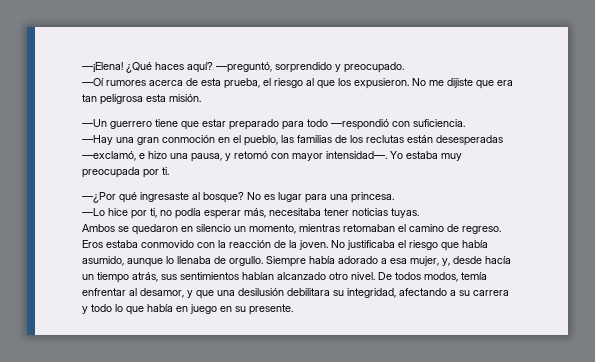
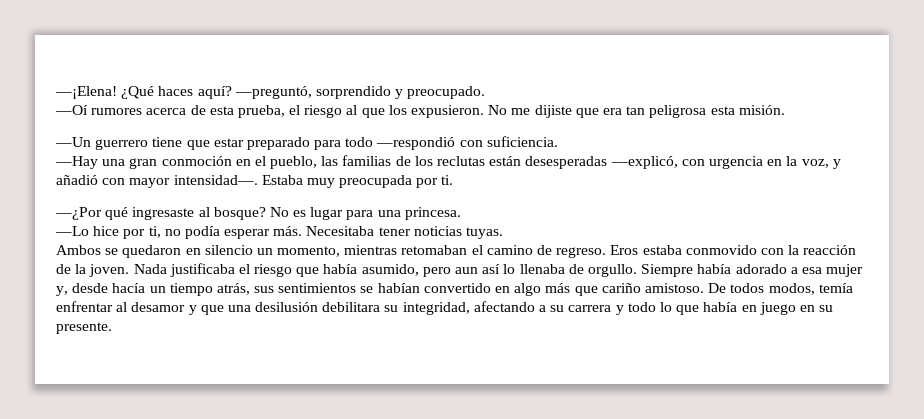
- —Hay una gran conmoción en el pueblo, las familias de los reclutas están desesperadas —exclamó, e hizo una pausa, y retomó con mayor intensidad—.
+ —Hay una gran conmoción en el pueblo, las familias de los reclutas están desesperadas —explicó, con urgencia en la voz, y añadió con mayor intensidad—.
- Yo estaba muy preocupada por ti.
+ Estaba muy preocupada por ti.
- —Lo hice por ti, no podía esperar más, necesitaba tener noticias tuyas.
+ —Lo hice por ti, no podía esperar más. Necesitaba tener noticias tuyas.
- No justificaba el riesgo que había asumido, aunque lo llenaba de orgullo.
+ Nada justificaba el riesgo que había asumido, pero aun así lo llenaba de orgullo.
- Siempre había adorado a esa mujer, y, desde hacía un tiempo atrás, sus sentimientos habían alcanzado otro nivel.
+ Siempre había adorado a esa mujer y, desde hacía un tiempo atrás, sus sentimientos se habían convertido en algo más que cariño amistoso.
- De todos modos, temía enfrentar al desamor, y que una desilusión debilitara su integridad, afectando a su carrera y todo lo que había en juego en su presente.
+ De todos modos, temía enfrentar al desamor y que una desilusión debilitara su integridad, afectando a su carrera y todo lo que había en juego en su presente.

